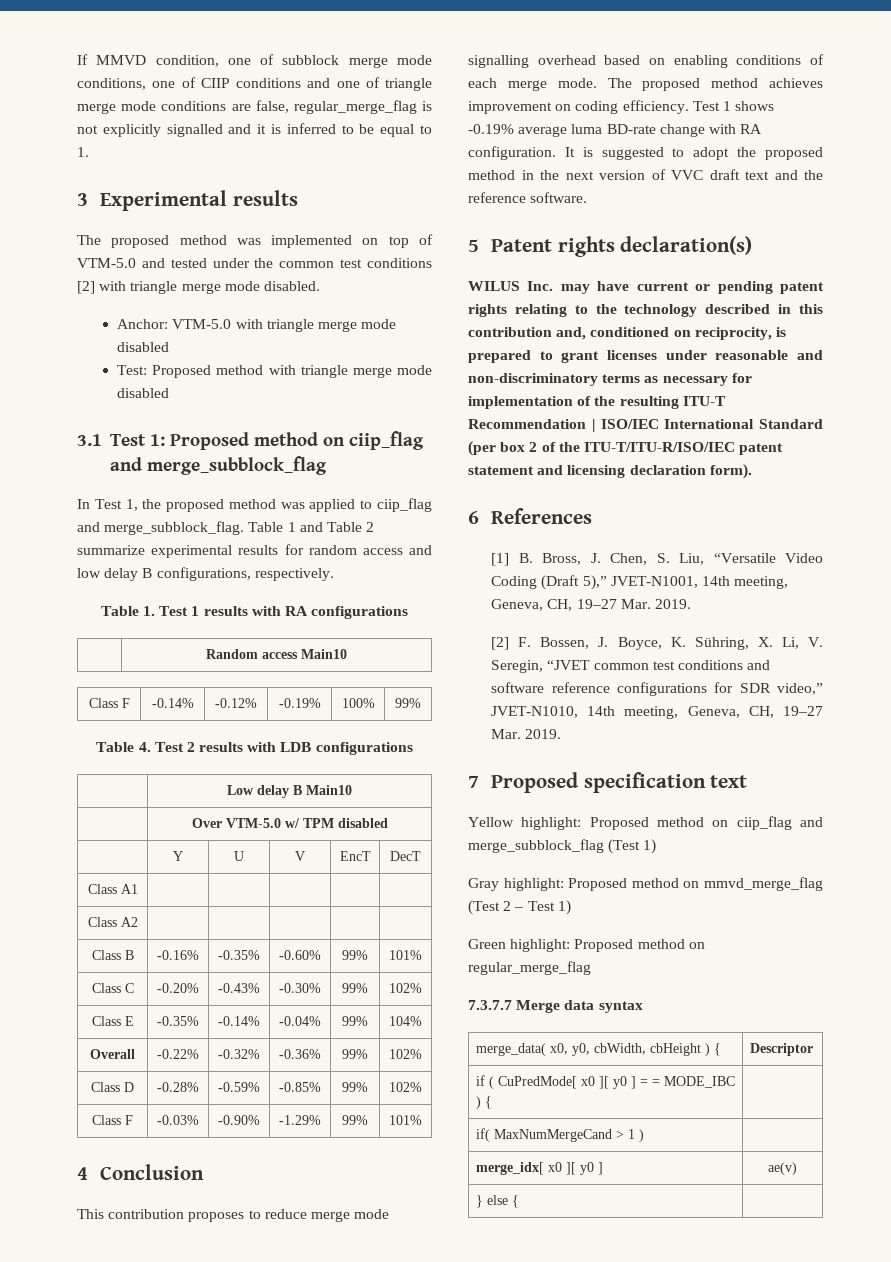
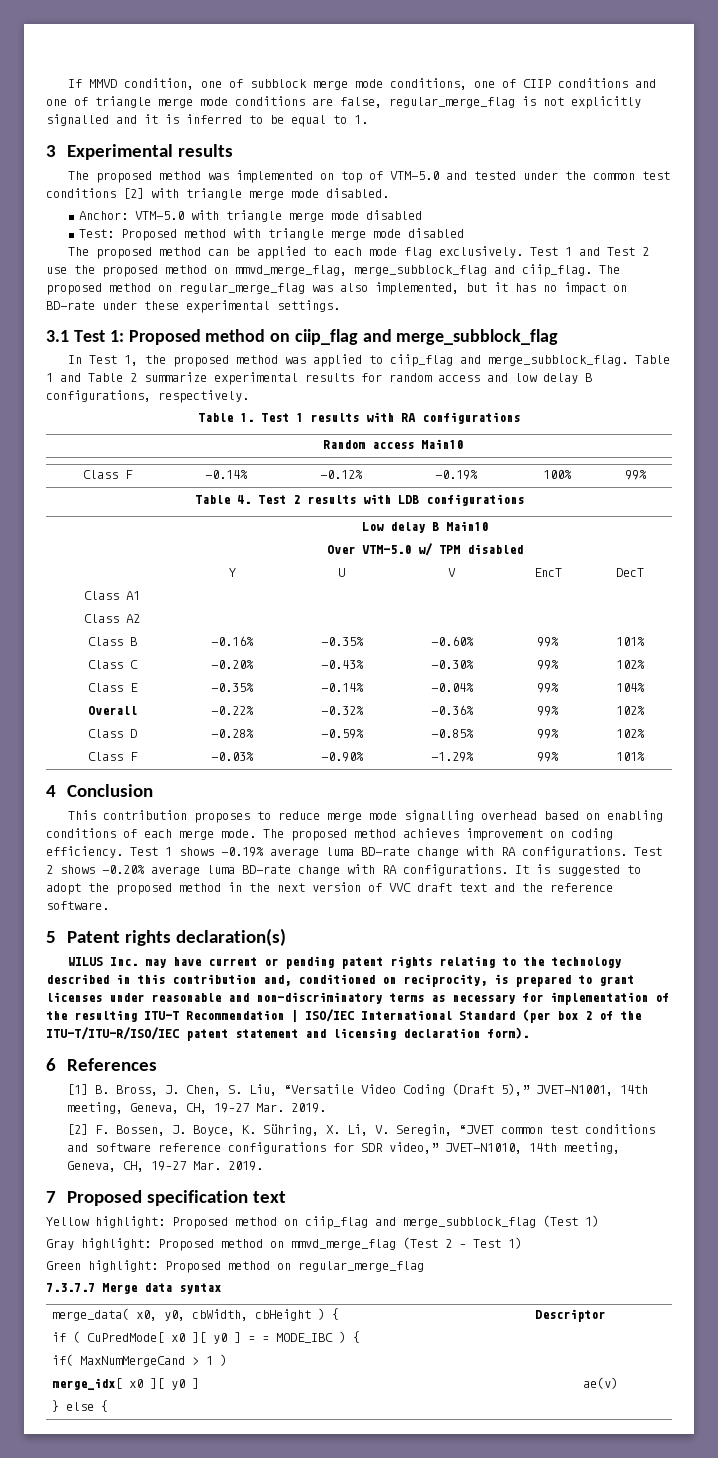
+ The proposed method can be applied to each mode flag exclusively. Test 1 and Test 2 use the proposed method on mmvd_merge_flag, merge_subblock_flag and ciip_flag. The proposed method on regular_merge_flag was also implemented, but it has no impact on BD-rate under these experimental settings.
- Test 1 shows -0.19% average luma BD-rate change with RA configuration.
+ Test 1 shows -0.19% average luma BD-rate change with RA configurations. Test 2 shows -0.20% average luma BD-rate change with RA configurations.

